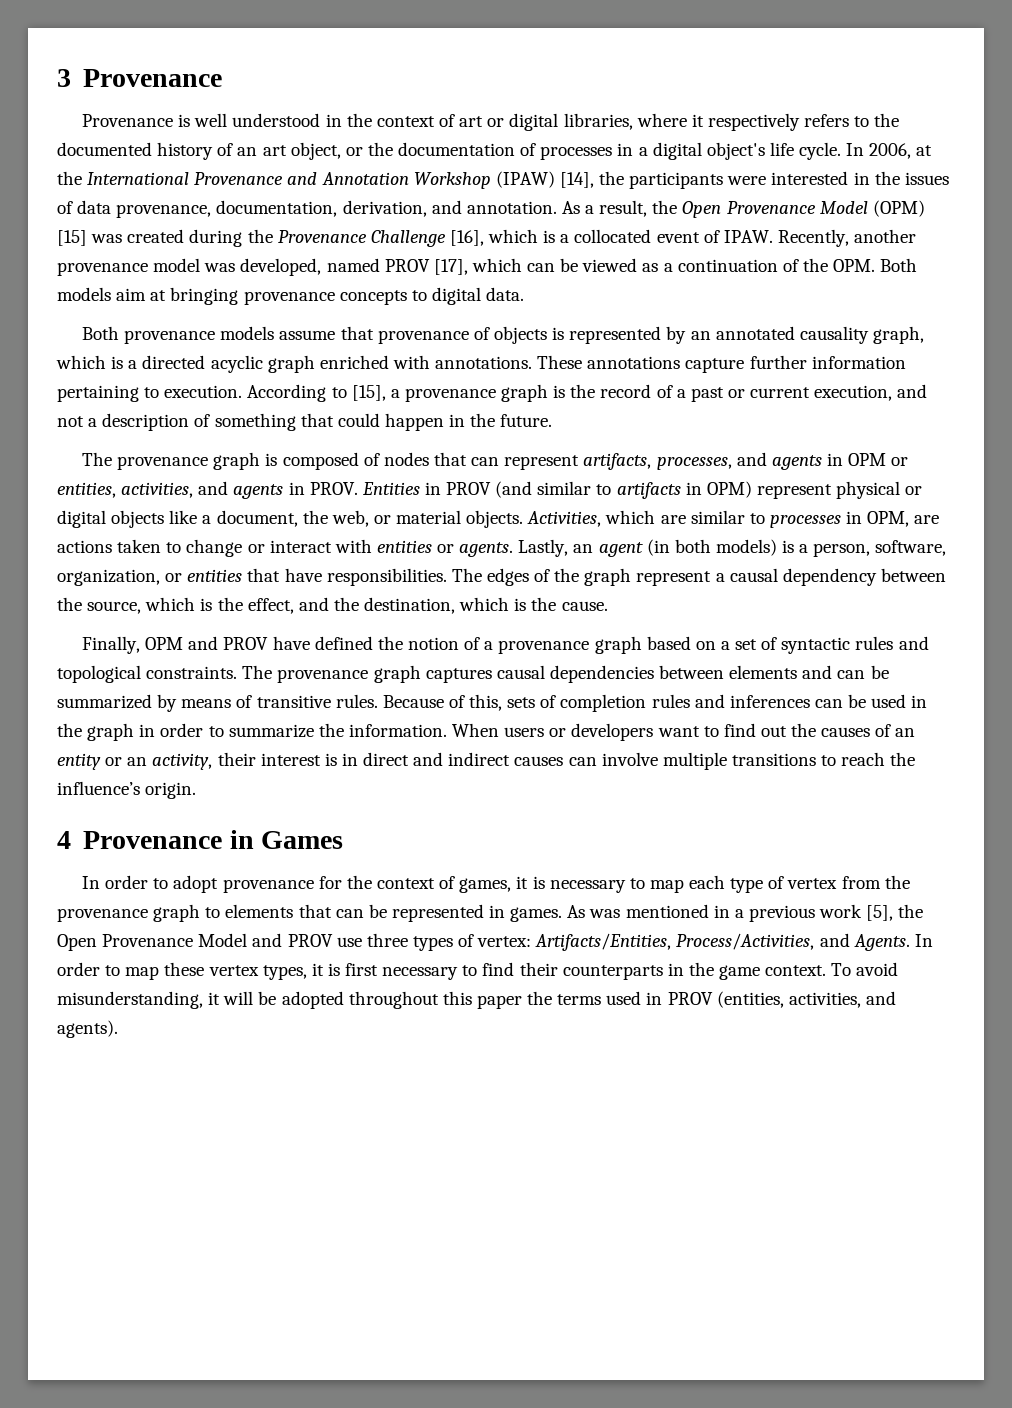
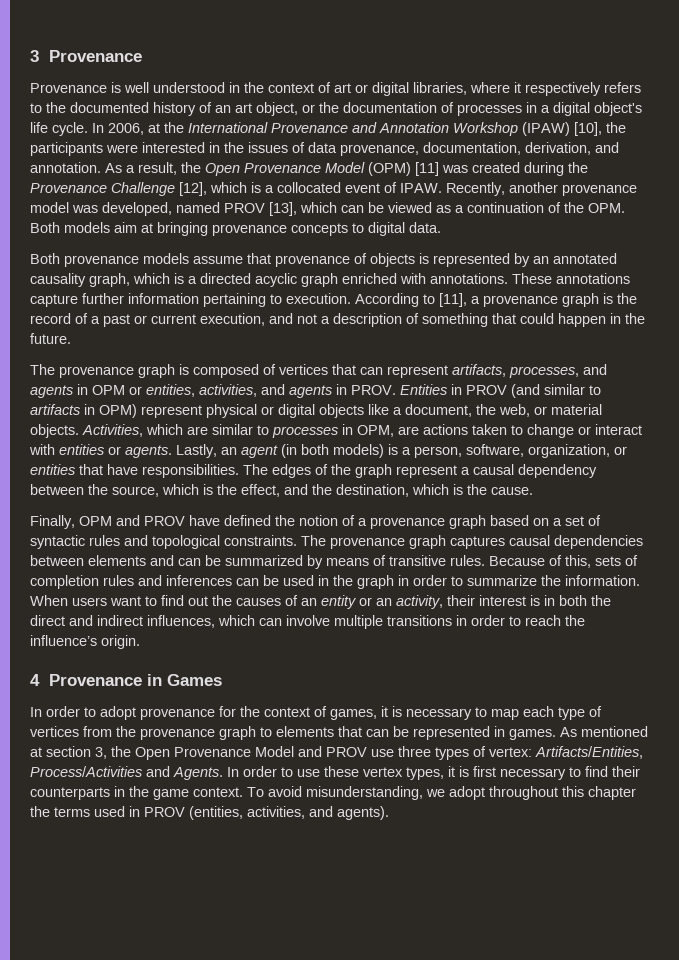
- In 2006, at the International Provenance and Annotation Workshop (IPAW) [14], the participants were interested in the issues of data provenance, documentation, derivation, and annotation.
+ In 2006, at the International Provenance and Annotation Workshop (IPAW) [10], the participants were interested in the issues of data provenance, documentation, derivation, and annotation.
- As a result, the Open Provenance Model (OPM) [15] was created during the Provenance Challenge [16], which is a collocated event of IPAW.
+ As a result, the Open Provenance Model (OPM) [11] was created during the Provenance Challenge [12], which is a collocated event of IPAW.
- Recently, another provenance model was developed, named PROV [17], which can be viewed as a continuation of the OPM. Both models aim at bringing provenance concepts to digital data.
+ Recently, another provenance model was developed, named PROV [13], which can be viewed as a continuation of the OPM. Both models aim at bringing provenance concepts to digital data.
- According to [15], a provenance graph is the record of a past or current execution, and not a description of something that could happen in the future.
+ According to [11], a provenance graph is the record of a past or current execution, and not a description of something that could happen in the future.
- The provenance graph is composed of nodes that can represent artifacts, processes, and agents in OPM or entities, activities, and agents in PROV.
+ The provenance graph is composed of vertices that can represent artifacts, processes, and agents in OPM or entities, activities, and agents in PROV.
- When users or developers want to find out the causes of an entity or an activity, their interest is in direct and indirect causes can involve multiple transitions to reach the influence’s origin.
+ When users want to find out the causes of an entity or an activity, their interest is in both the direct and indirect influences, which can involve multiple transitions in order to reach the influence’s origin.
- In order to adopt provenance for the context of games, it is necessary to map each type of vertex from the provenance graph to elements that can be represented in games.
+ In order to adopt provenance for the context of games, it is necessary to map each type of vertices from the provenance graph to elements that can be represented in games.
- As was mentioned in a previous work [5], the Open Provenance Model and PROV use three types of vertex: Artifacts/Entities, Process/Activities, and Agents.
+ As mentioned at section 3, the Open Provenance Model and PROV use three types of vertex: Artifacts/Entities, Process/Activities and Agents.
- In order to map these vertex types, it is first necessary to find their counterparts in the game context.
+ In order to use these vertex types, it is first necessary to find their counterparts in the game context.
- To avoid misunderstanding, it will be adopted throughout this paper the terms used in PROV (entities, activities, and agents).
+ To avoid misunderstanding, we adopt throughout this chapter the terms used in PROV (entities, activities, and agents).

